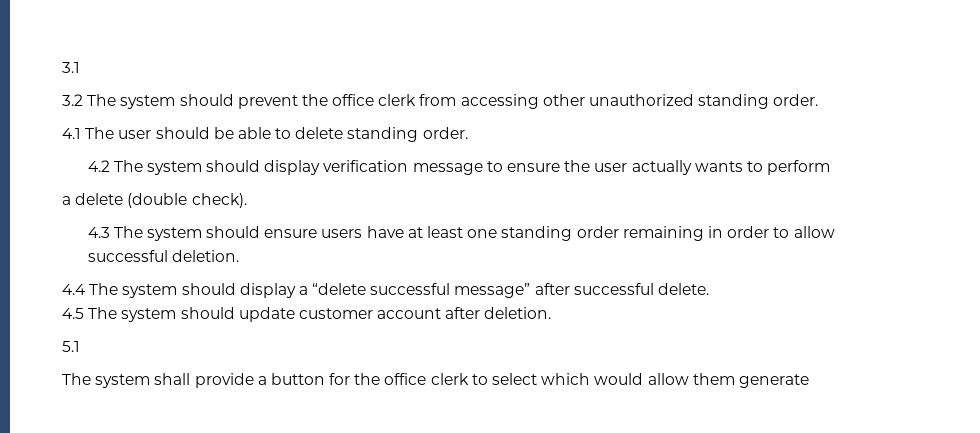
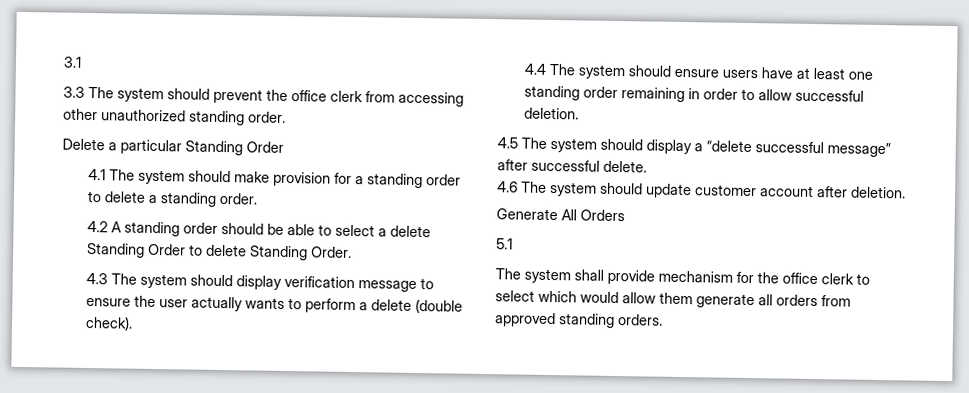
- 3.2 The system should prevent the office clerk from accessing other unauthorized standing order.
+ 3.3 The system should prevent the office clerk from accessing other unauthorized standing order.
- 4.1 The user should be able to delete standing order.
- 4.2 The system should display verification message to ensure the user actually wants to perform
- a delete (double check).
+ Delete a particular Standing Order
+ 4.1 The system should make provision for a standing order to delete a standing order.
+ 4.2 A standing order should be able to select a delete Standing Order to delete Standing Order.
+ 4.3 The system should display verification message to ensure the user actually wants to perform a delete (double check).
- 4.3 The system should ensure users have at least one standing order remaining in order to allow successful deletion.
+ 4.4 The system should ensure users have at least one standing order remaining in order to allow successful deletion.
- 4.4 The system should display a “delete successful message” after successful delete.
+ 4.5 The system should display a “delete successful message” after successful delete.
- 4.5 The system should update customer account after deletion.
+ 4.6 The system should update customer account after deletion.
+ Generate All Orders
- The system shall provide a button for the office clerk to select which would allow them generate
+ The system shall provide mechanism for the office clerk to select which would allow them generate all orders from approved standing orders.

